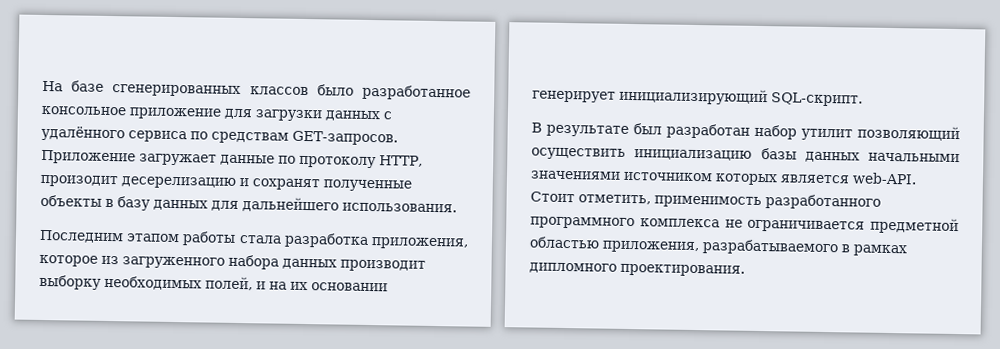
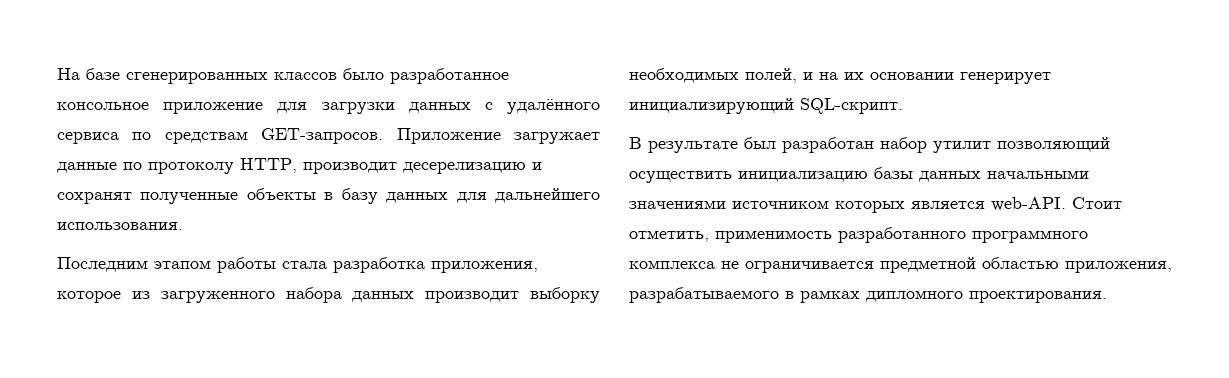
- Приложение загружает данные по протоколу HTTP, произодит десерелизацию и сохранят полученные объекты в базу данных для дальнейшего использования.
+ Приложение загружает данные по протоколу HTTP, производит десерелизацию и сохранят полученные объекты в базу данных для дальнейшего использования.

